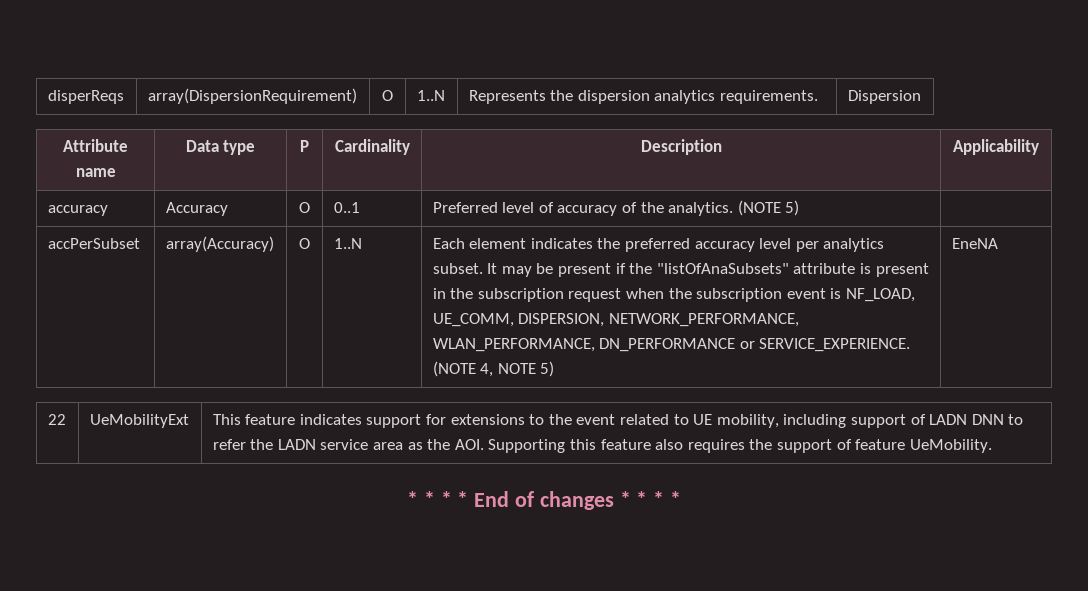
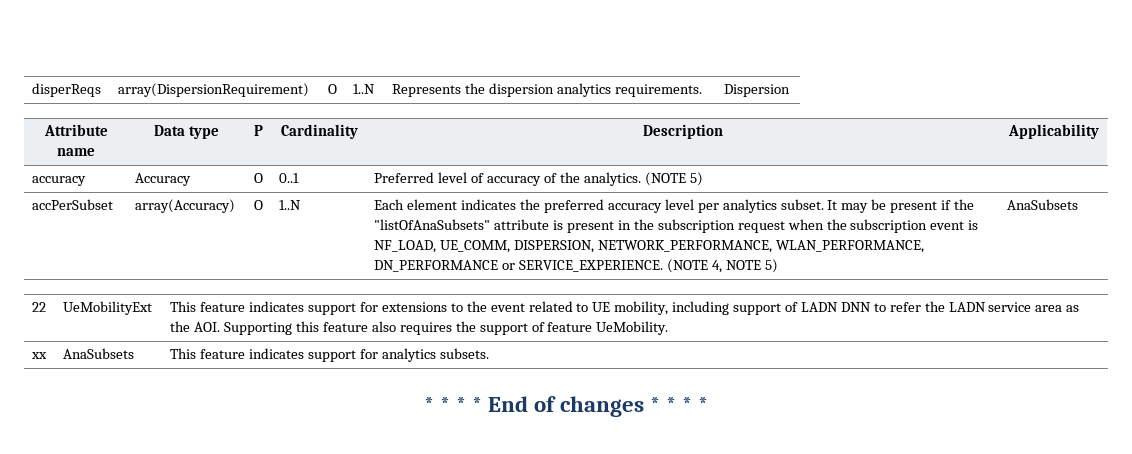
- (NOTE 4, NOTE 5) | EneNA
+ (NOTE 4, NOTE 5) | AnaSubsets
+ xx | AnaSubsets | This feature indicates support for analytics subsets.

